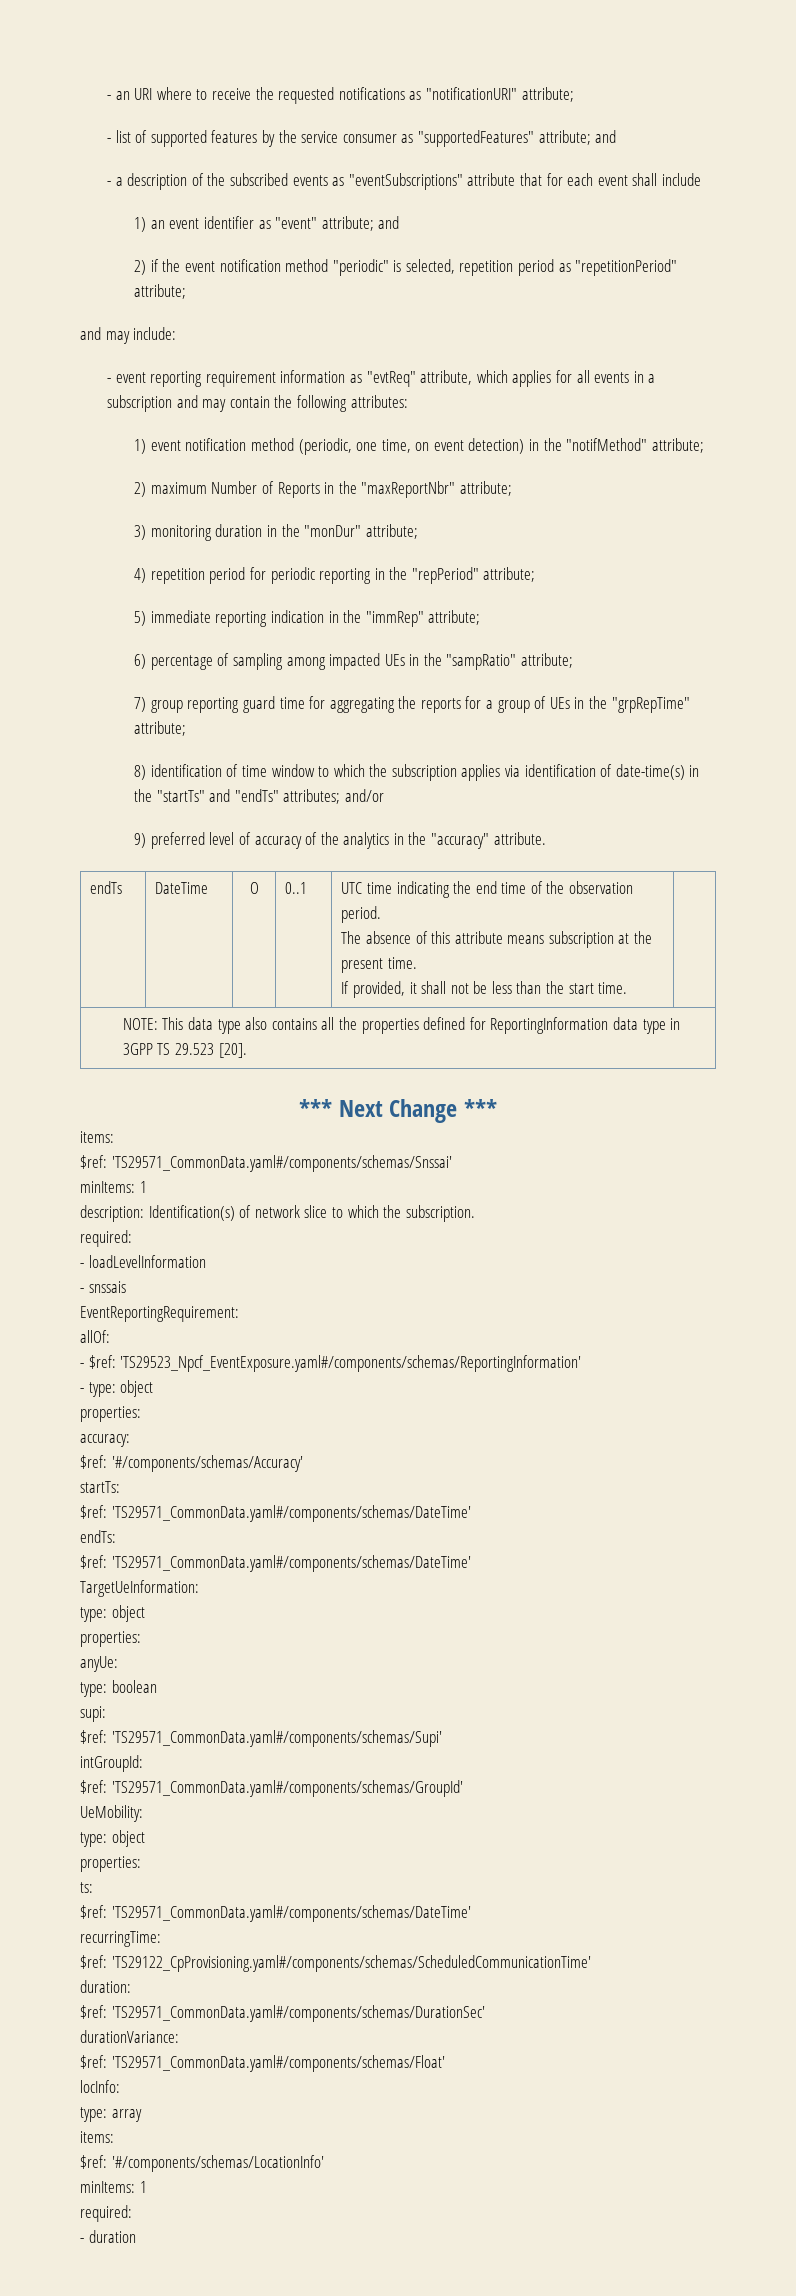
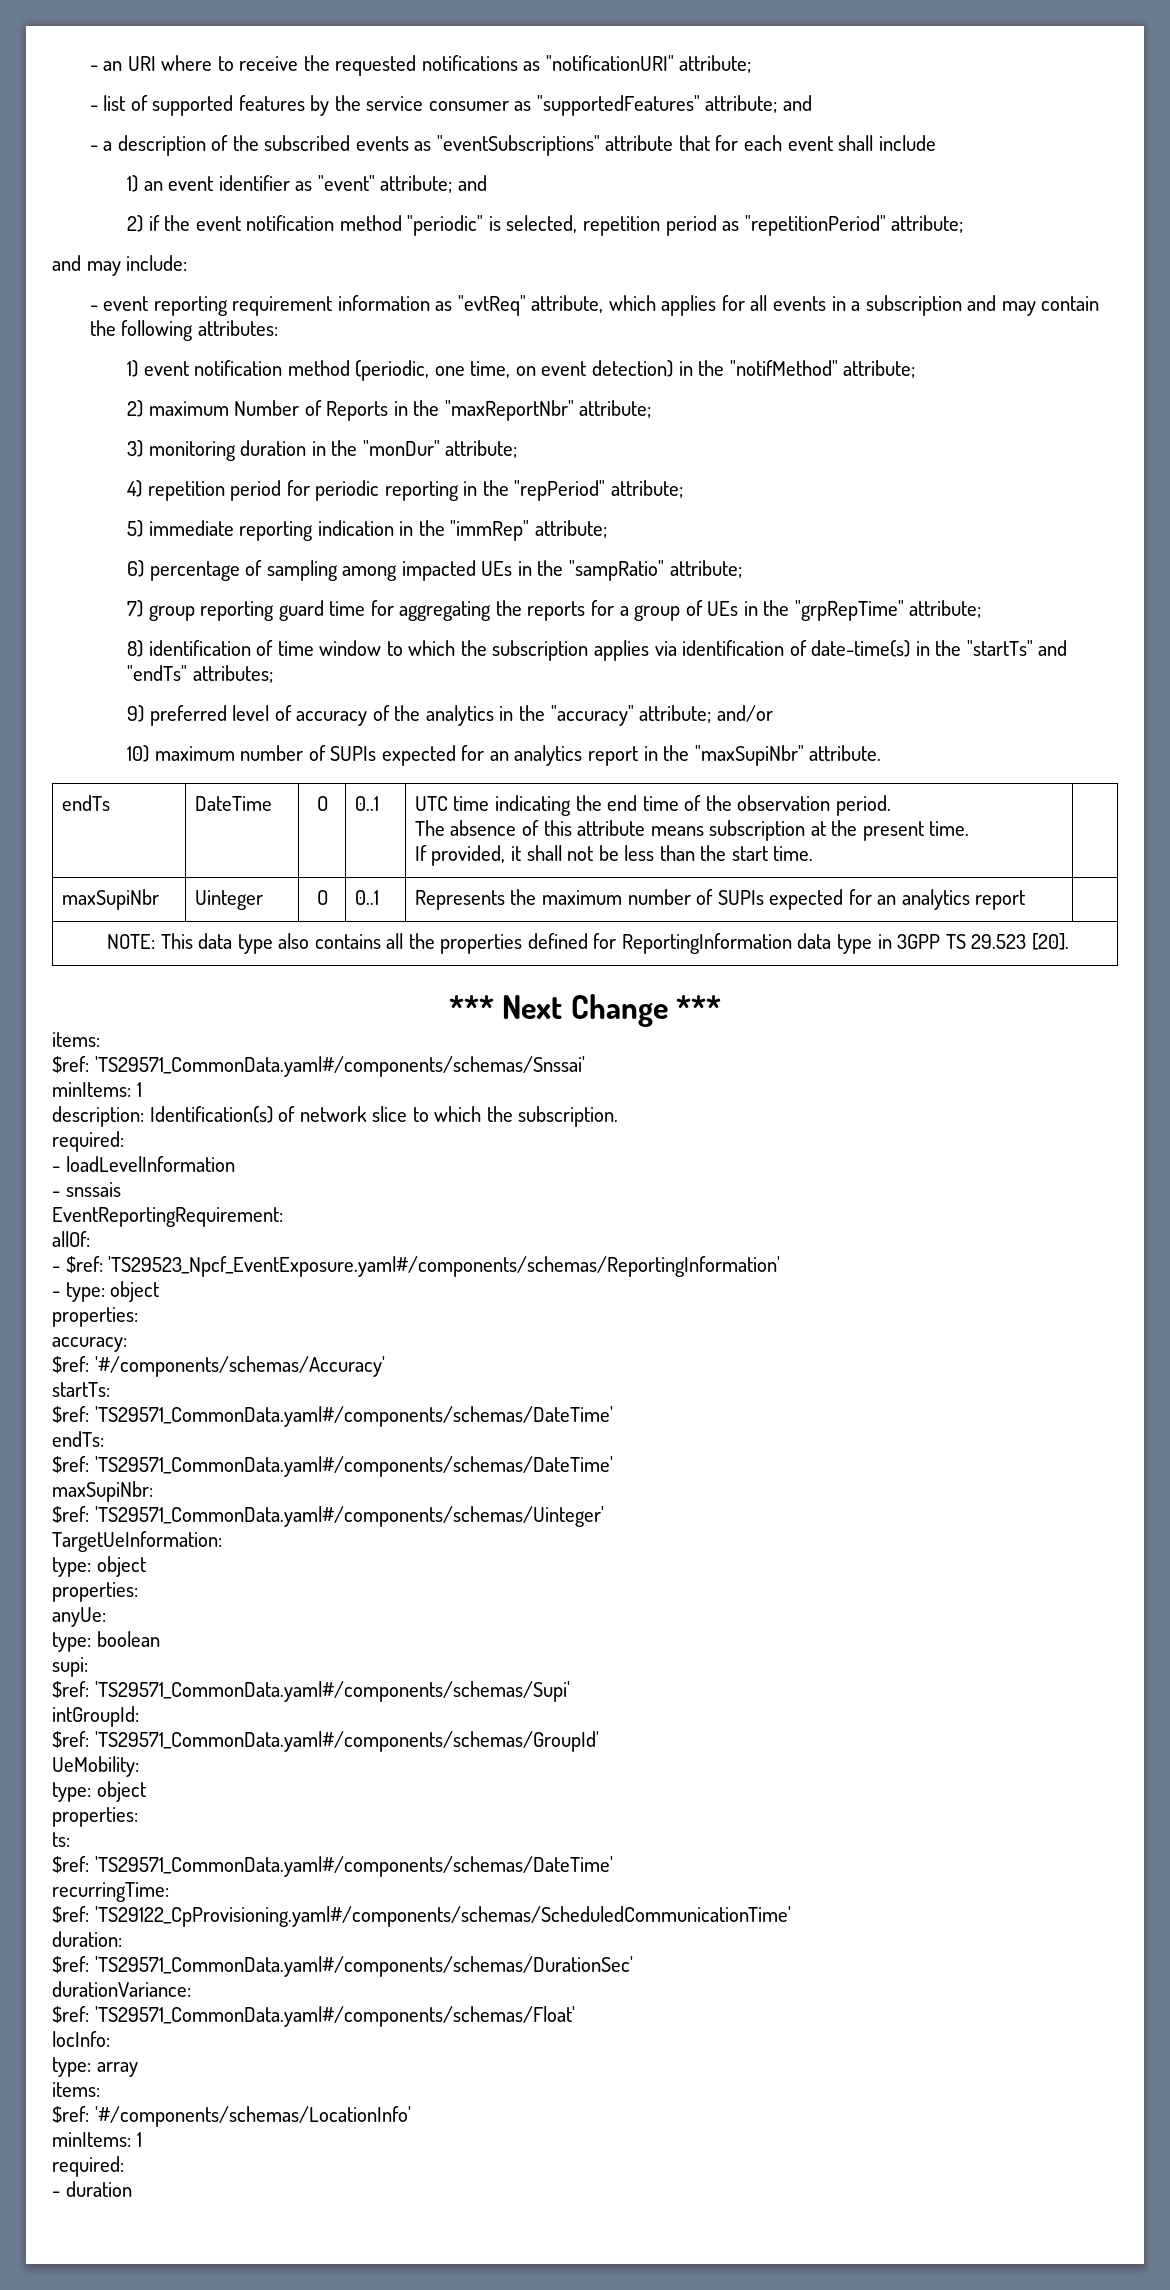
- 8) identification of time window to which the subscription applies via identification of date-time(s) in the "startTs" and "endTs" attributes; and/or
+ 8) identification of time window to which the subscription applies via identification of date-time(s) in the "startTs" and "endTs" attributes;
- 9) preferred level of accuracy of the analytics in the "accuracy" attribute.
+ 9) preferred level of accuracy of the analytics in the "accuracy" attribute; and/or
+ 10) maximum number of SUPIs expected for an analytics report in the "maxSupiNbr" attribute.
+ maxSupiNbr | Uinteger | O | 0..1 | Represents the maximum number of SUPIs expected for an analytics report |
+ maxSupiNbr:
+ $ref: 'TS29571_CommonData.yaml#/components/schemas/Uinteger'

